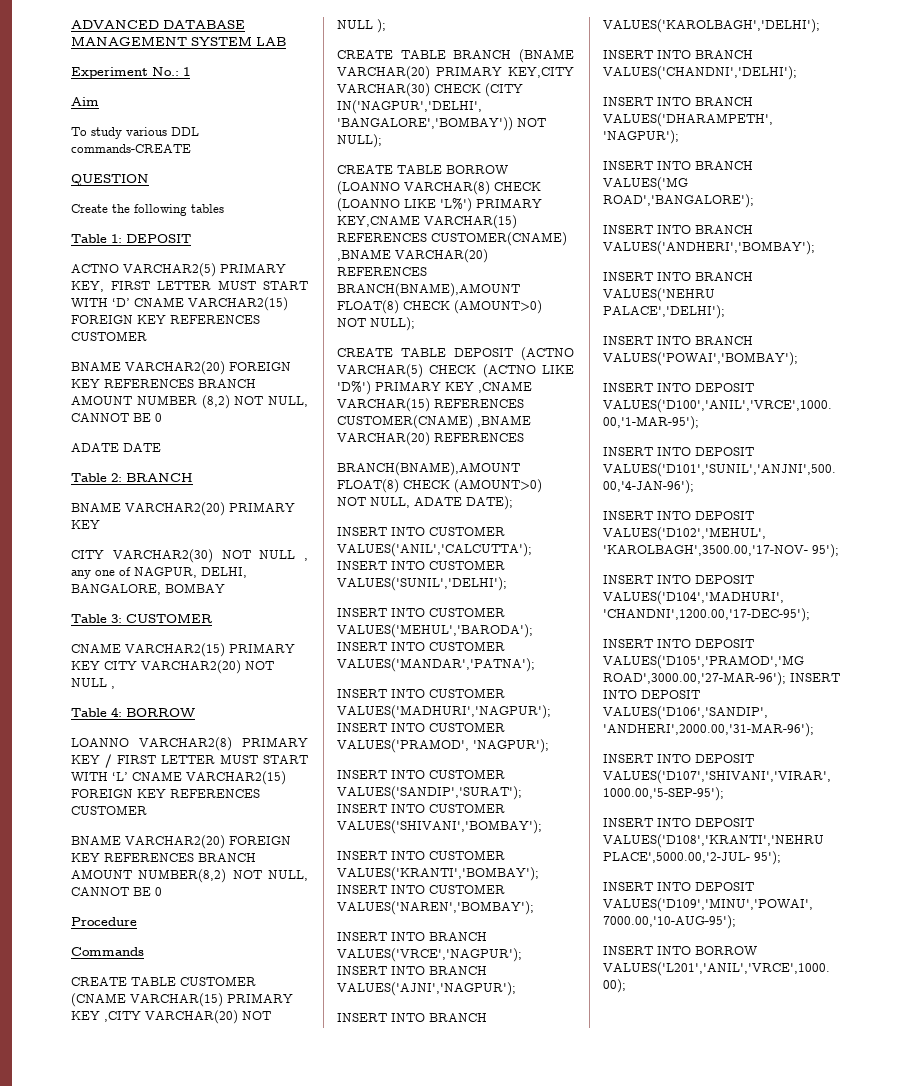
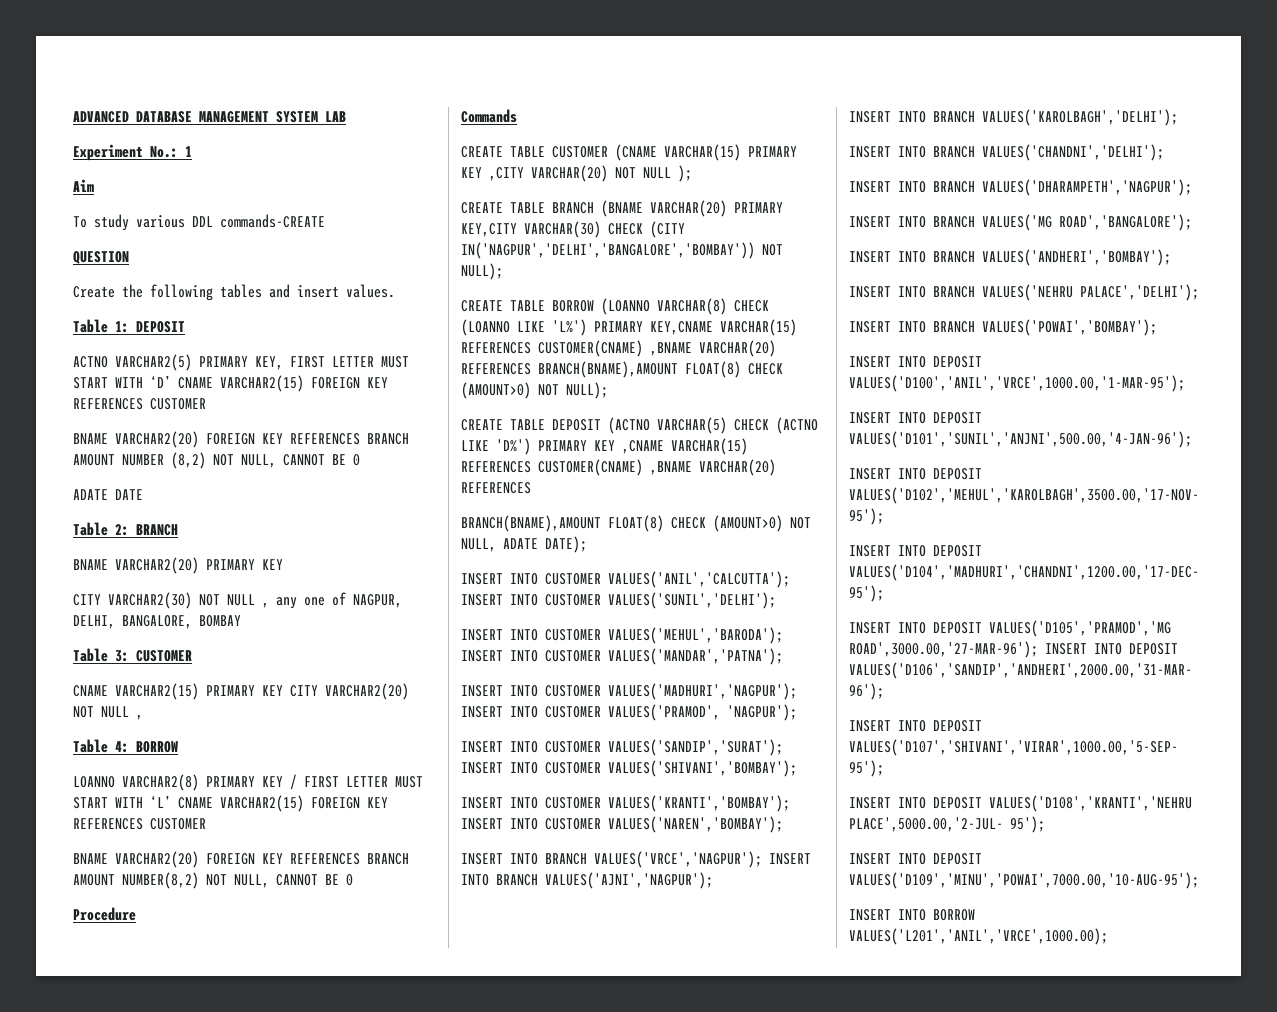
- Create the following tables
+ Create the following tables and insert values.

